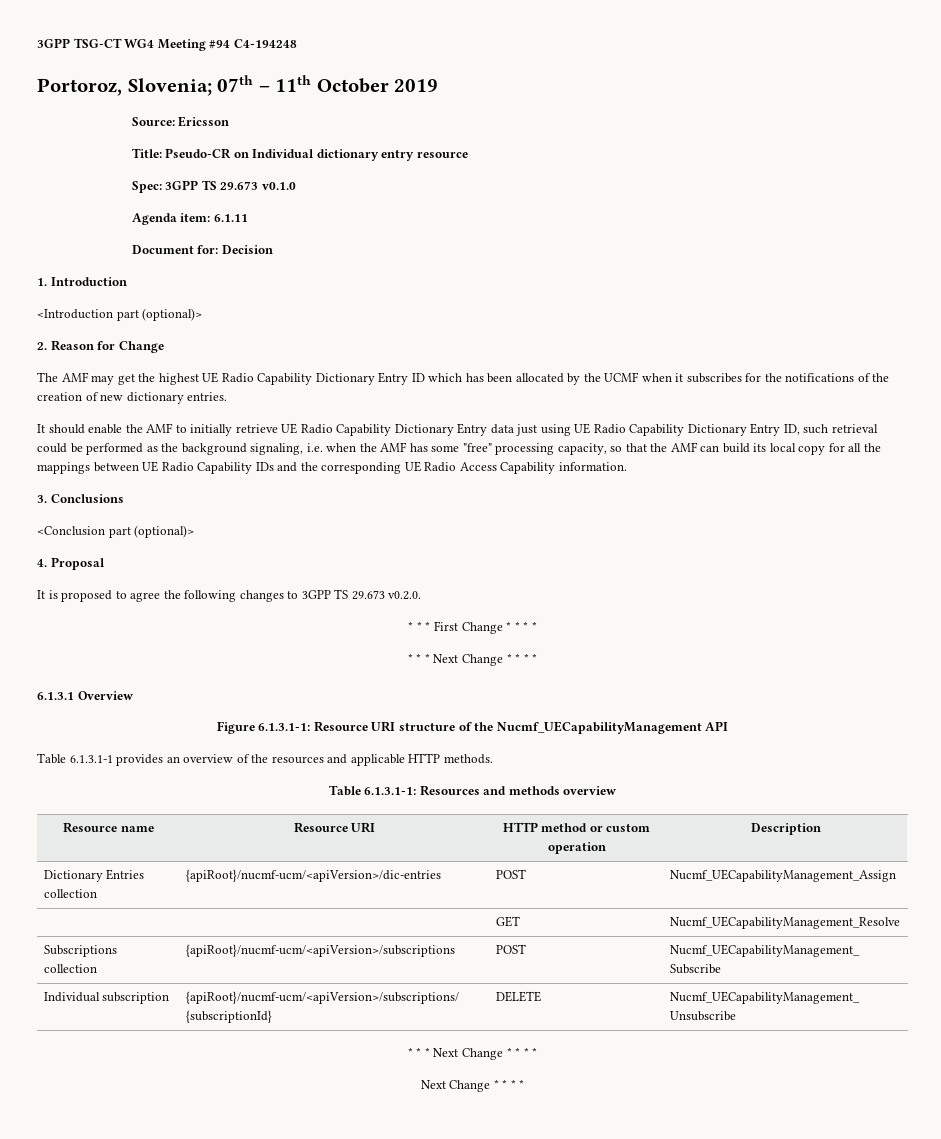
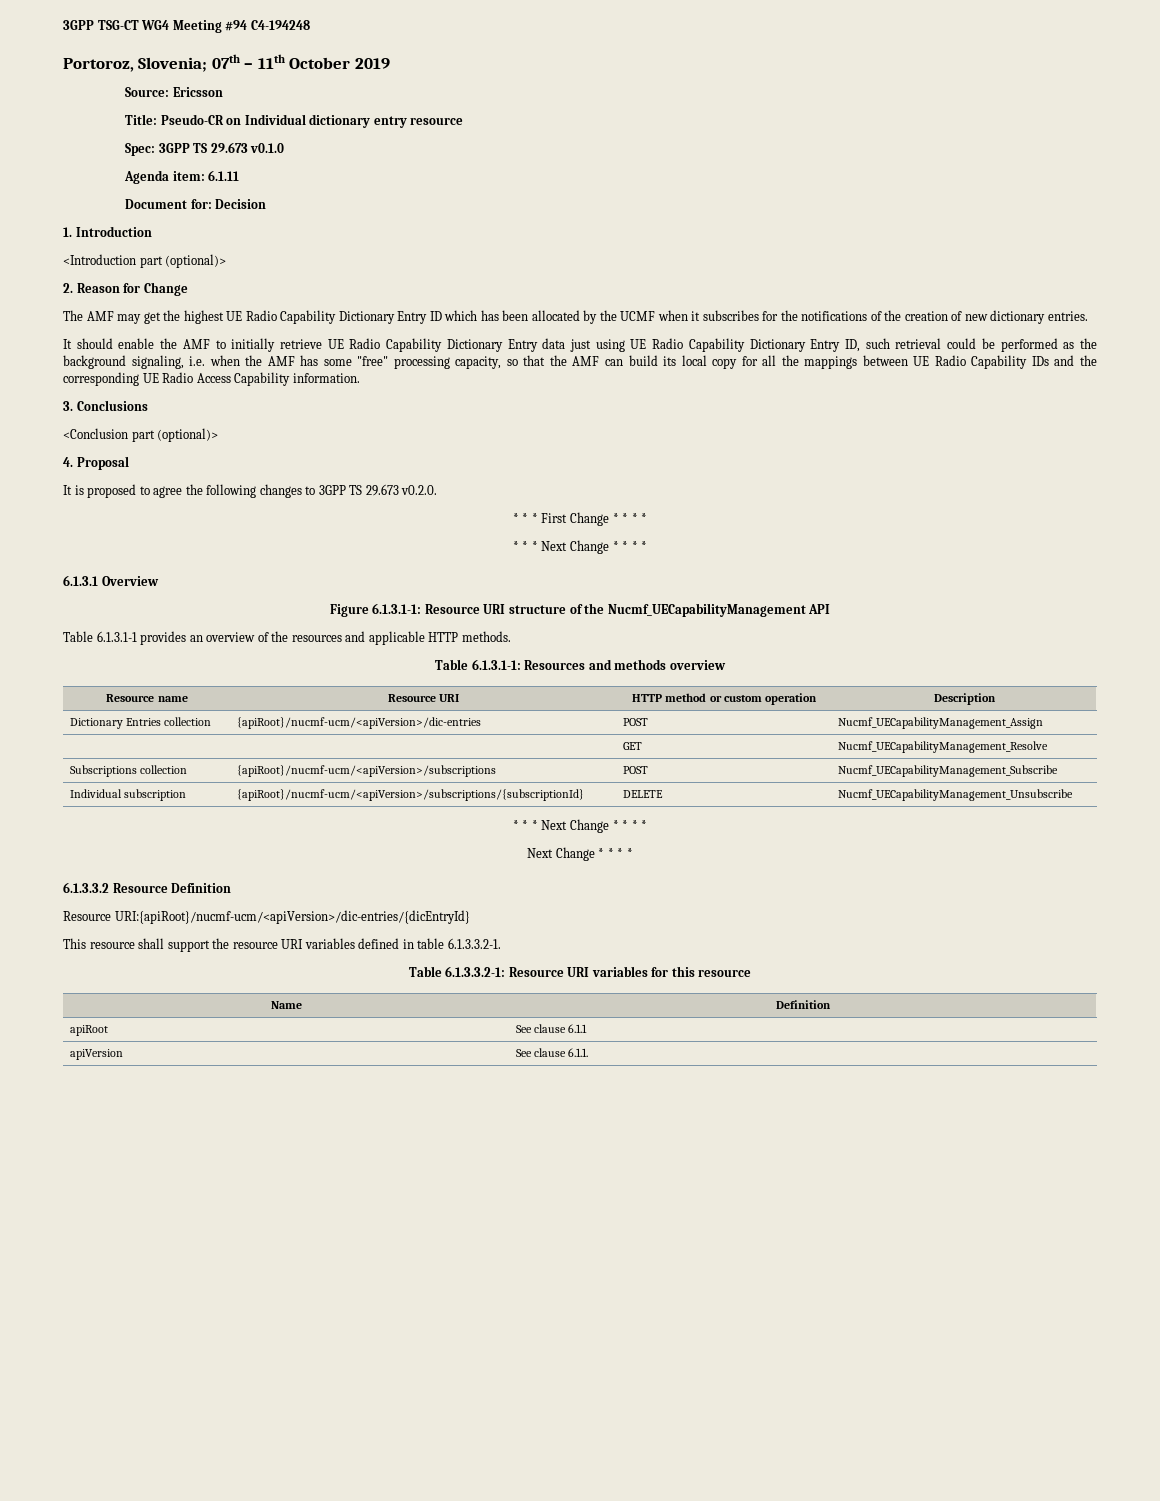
+ 6.1.3.3.2 Resource Definition
+ Resource URI:{apiRoot}/nucmf-ucm/<apiVersion>/dic-entries/{dicEntryId}
+ This resource shall support the resource URI variables defined in table 6.1.3.3.2-1.
+ Table 6.1.3.3.2-1: Resource URI variables for this resource
+ Name | Definition
+ apiRoot | See clause 6.1.1
+ apiVersion | See clause 6.1.1.

